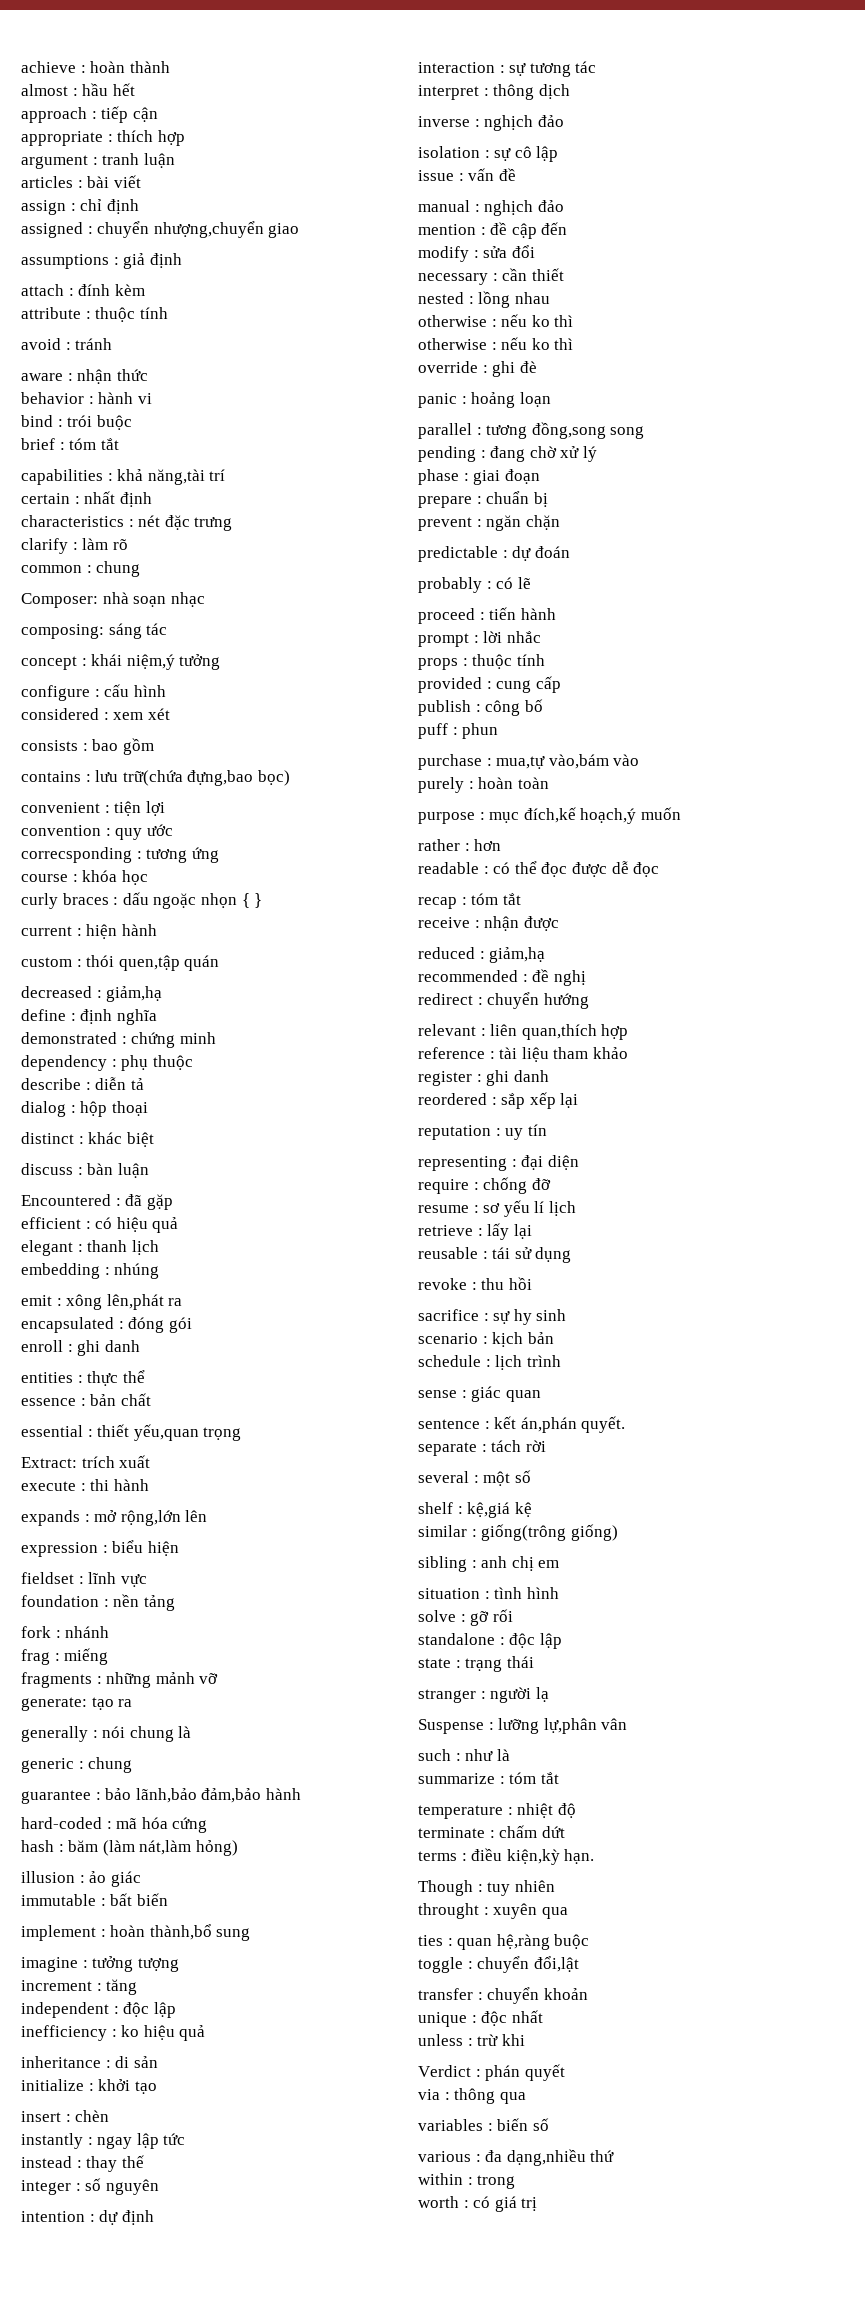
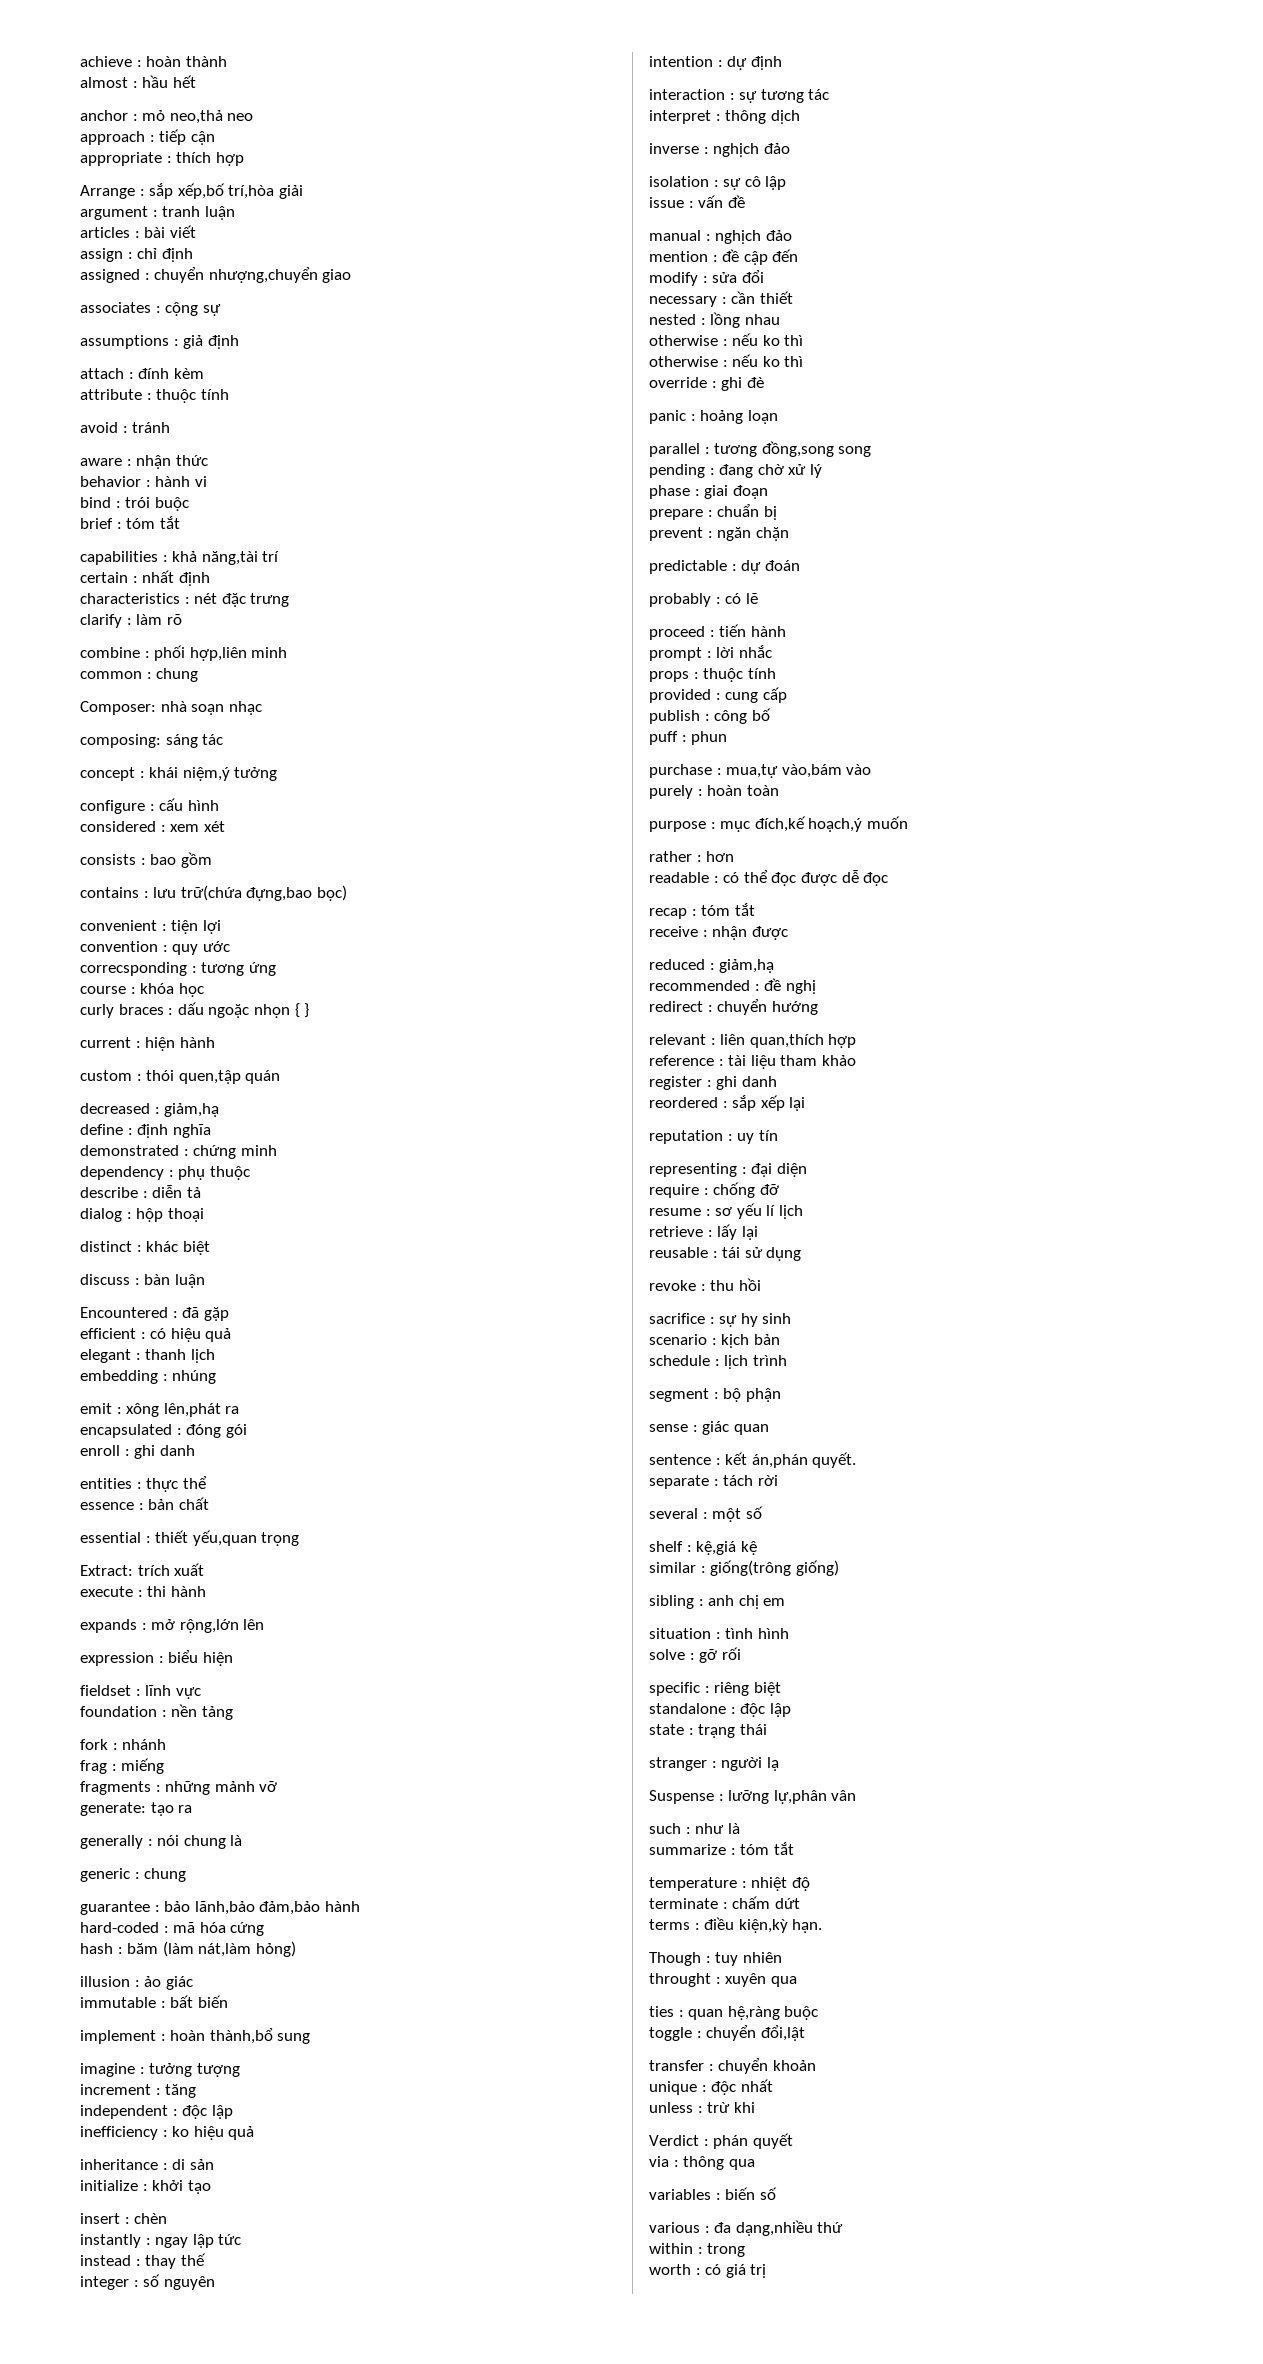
+ anchor : mỏ neo,thả neo
+ Arrange : sắp xếp,bố trí,hòa giải
+ associates : cộng sự
+ combine : phối hợp,liên minh
+ segment : bộ phận
+ specific : riêng biệt

